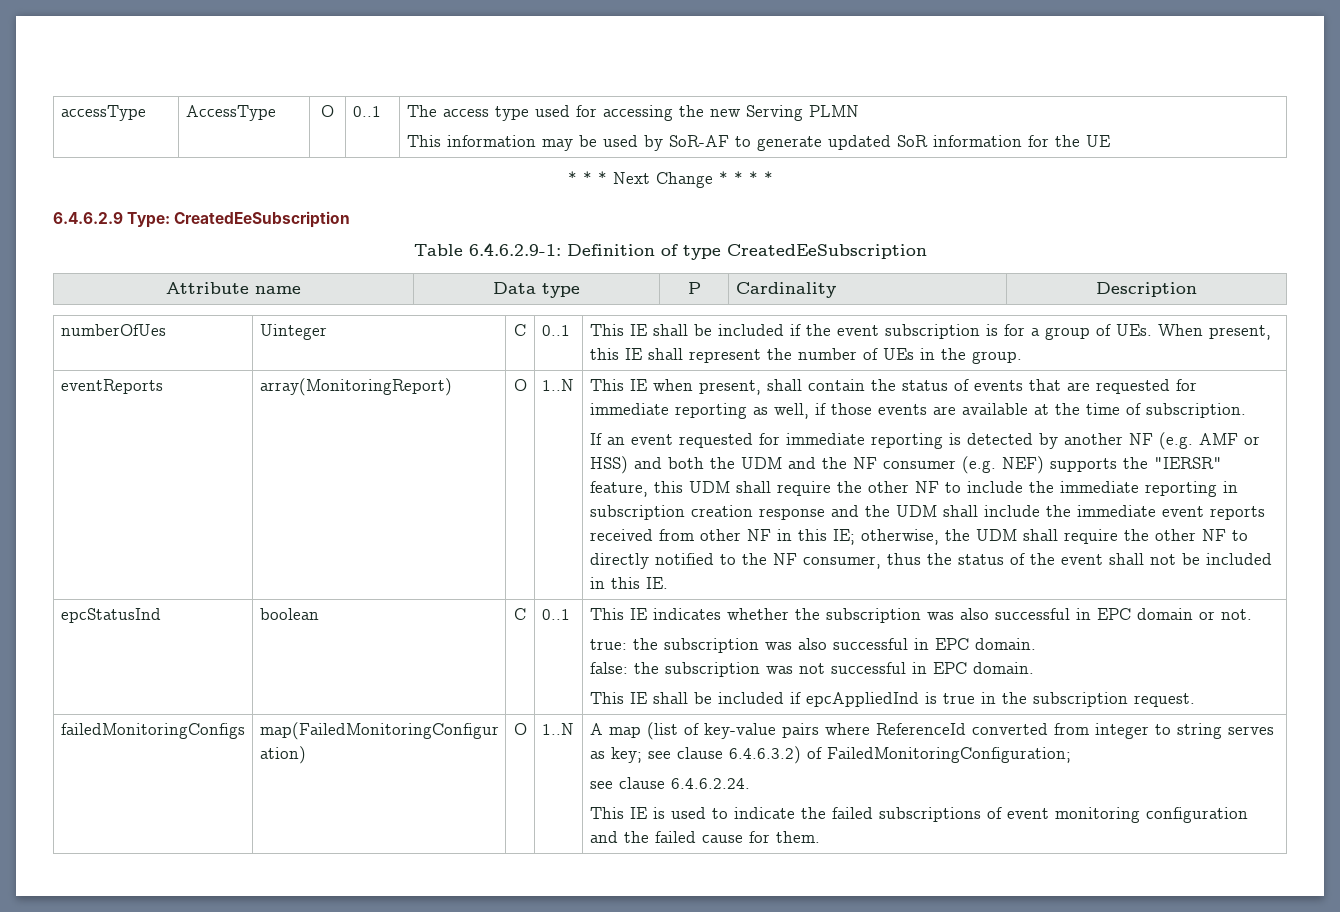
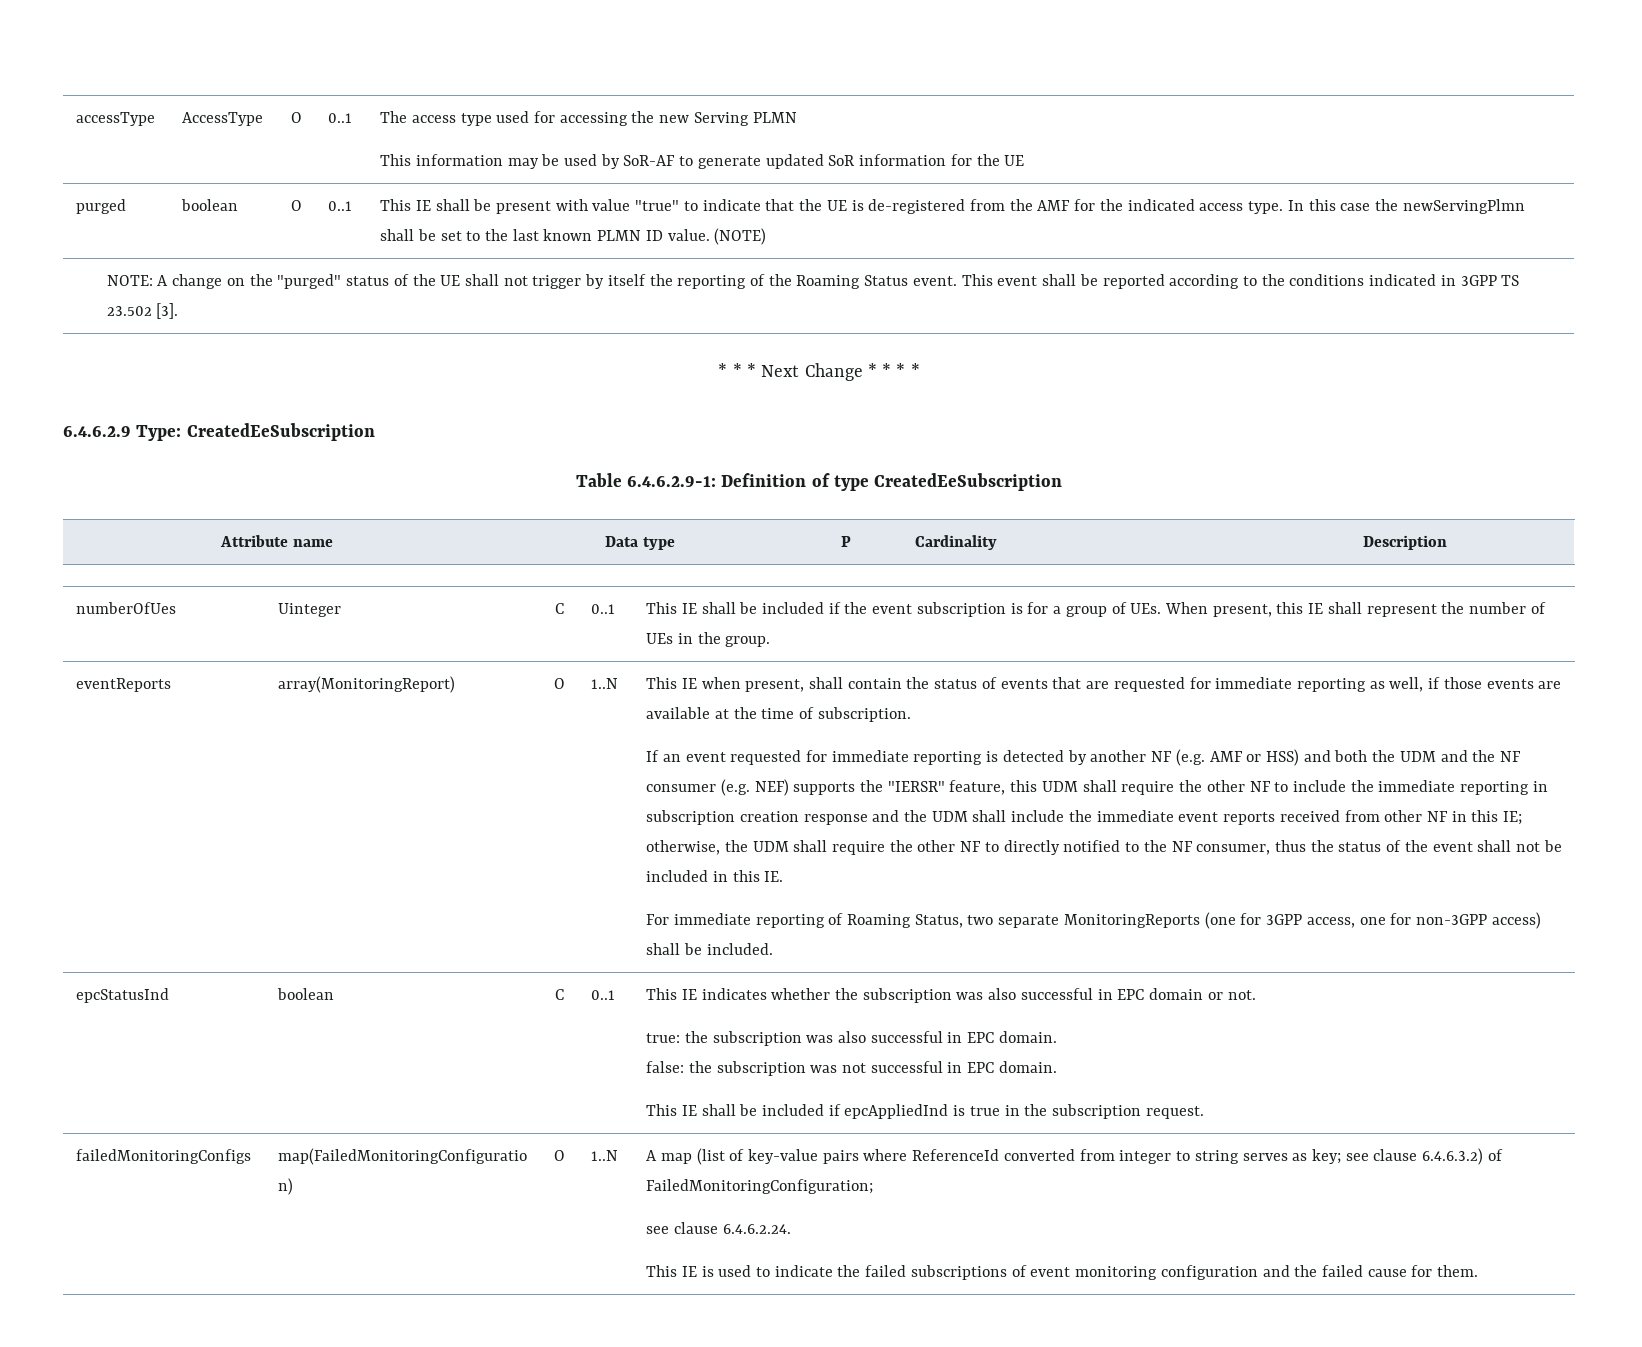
+ purged | boolean | O | 0..1 | This IE shall be present with value "true" to indicate that the UE is de-registered from the AMF for the indicated access type. In this case the newServingPlmn shall be set to the last known PLMN ID value. (NOTE)
+ NOTE: A change on the "purged" status of the UE shall not trigger by itself the reporting of the Roaming Status event. This event shall be reported according to the conditions indicated in 3GPP TS 23.502 [3].
+ For immediate reporting of Roaming Status, two separate MonitoringReports (one for 3GPP access, one for non-3GPP access) shall be included.

